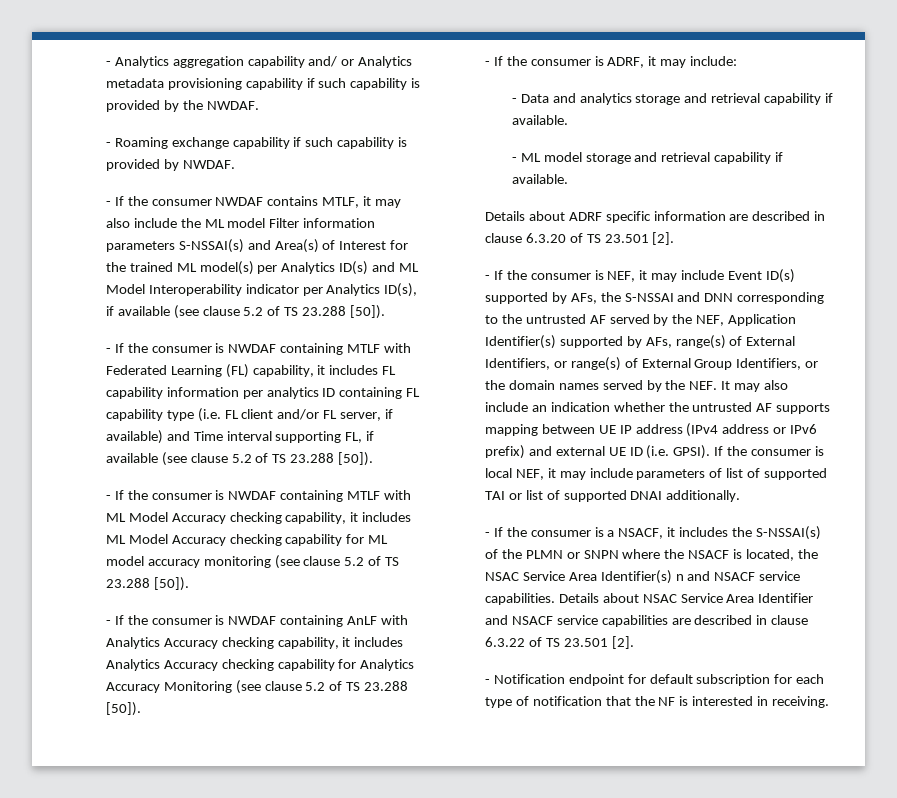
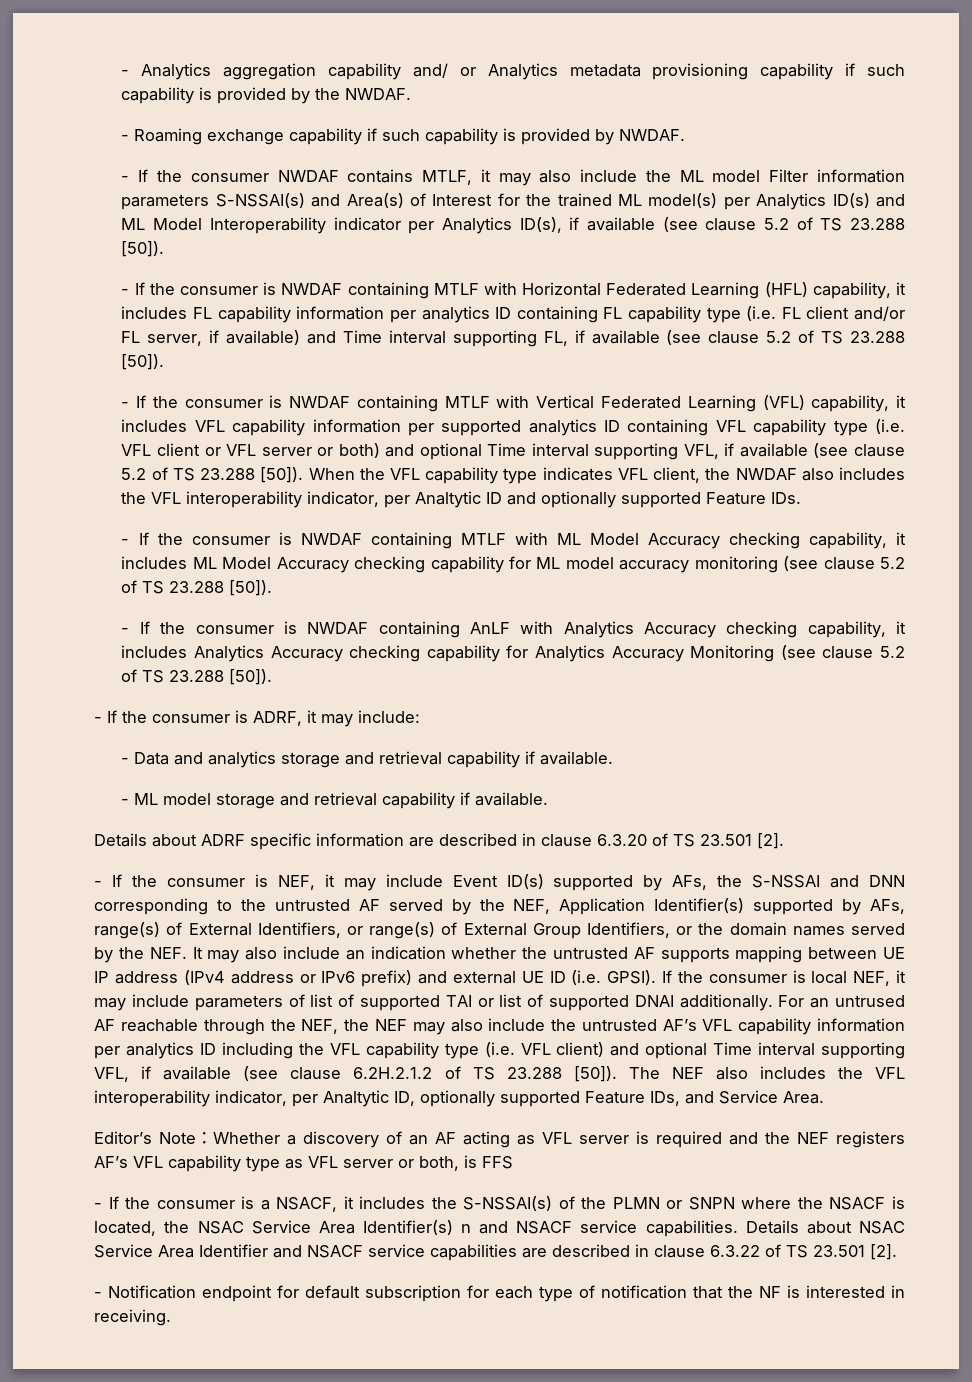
- - If the consumer is NWDAF containing MTLF with Federated Learning (FL) capability, it includes FL capability information per analytics ID containing FL capability type (i.e. FL client and/or FL server, if available) and Time interval supporting FL, if available (see clause 5.2 of TS 23.288 [50]).
+ - If the consumer is NWDAF containing MTLF with Horizontal Federated Learning (HFL) capability, it includes FL capability information per analytics ID containing FL capability type (i.e. FL client and/or FL server, if available) and Time interval supporting FL, if available (see clause 5.2 of TS 23.288 [50]).
+ - If the consumer is NWDAF containing MTLF with Vertical Federated Learning (VFL) capability, it includes VFL capability information per supported analytics ID containing VFL capability type (i.e. VFL client or VFL server or both) and optional Time interval supporting VFL, if available (see clause 5.2 of TS 23.288 [50]). When the VFL capability type indicates VFL client, the NWDAF also includes the VFL interoperability indicator, per Analtytic ID and optionally supported Feature IDs.
+ For an untrused AF reachable through the NEF, the NEF may also include the untrusted AF’s VFL capability information per analytics ID including the VFL capability type (i.e. VFL client) and optional Time interval supporting VFL, if available (see clause 6.2H.2.1.2 of TS 23.288 [50]). The NEF also includes the VFL interoperability indicator, per Analtytic ID, optionally supported Feature IDs, and Service Area.
+ Editor’s Note：Whether a discovery of an AF acting as VFL server is required and the NEF registers AF’s VFL capability type as VFL server or both, is FFS

